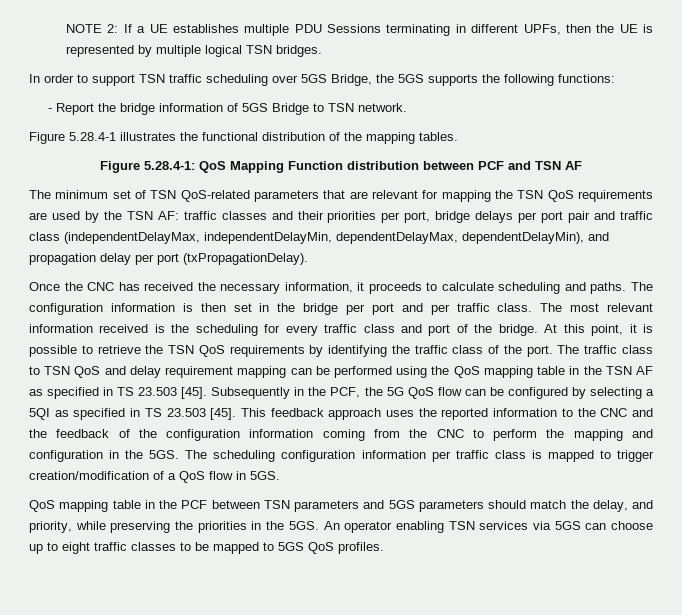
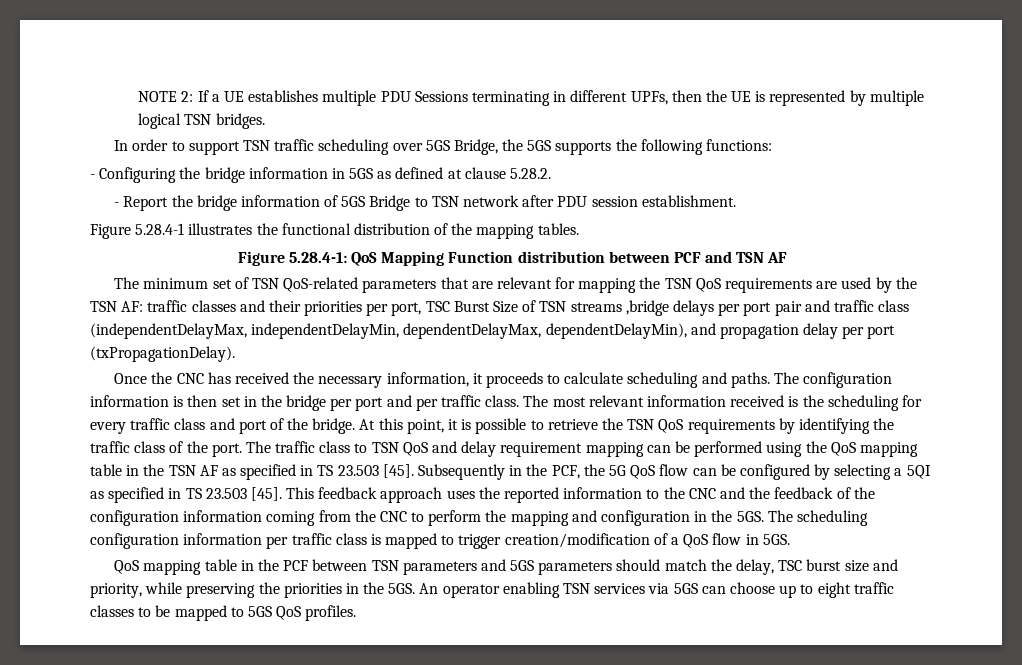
+ - Configuring the bridge information in 5GS as defined at clause 5.28.2.
- - Report the bridge information of 5GS Bridge to TSN network.
+ - Report the bridge information of 5GS Bridge to TSN network after PDU session establishment.
- The minimum set of TSN QoS-related parameters that are relevant for mapping the TSN QoS requirements are used by the TSN AF: traffic classes and their priorities per port, bridge delays per port pair and traffic class (independentDelayMax, independentDelayMin, dependentDelayMax, dependentDelayMin), and propagation delay per port (txPropagationDelay).
+ The minimum set of TSN QoS-related parameters that are relevant for mapping the TSN QoS requirements are used by the TSN AF: traffic classes and their priorities per port, TSC Burst Size of TSN streams ,bridge delays per port pair and traffic class (independentDelayMax, independentDelayMin, dependentDelayMax, dependentDelayMin), and propagation delay per port (txPropagationDelay).
- QoS mapping table in the PCF between TSN parameters and 5GS parameters should match the delay, and priority, while preserving the priorities in the 5GS.
+ QoS mapping table in the PCF between TSN parameters and 5GS parameters should match the delay, TSC burst size and priority, while preserving the priorities in the 5GS.

